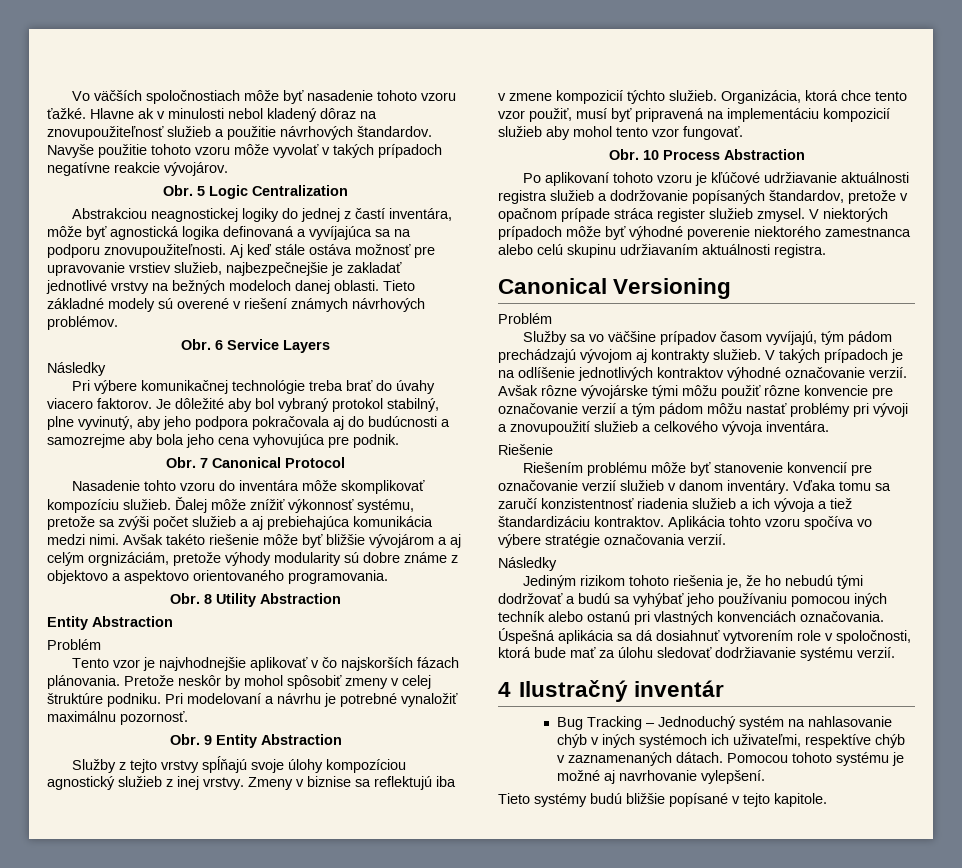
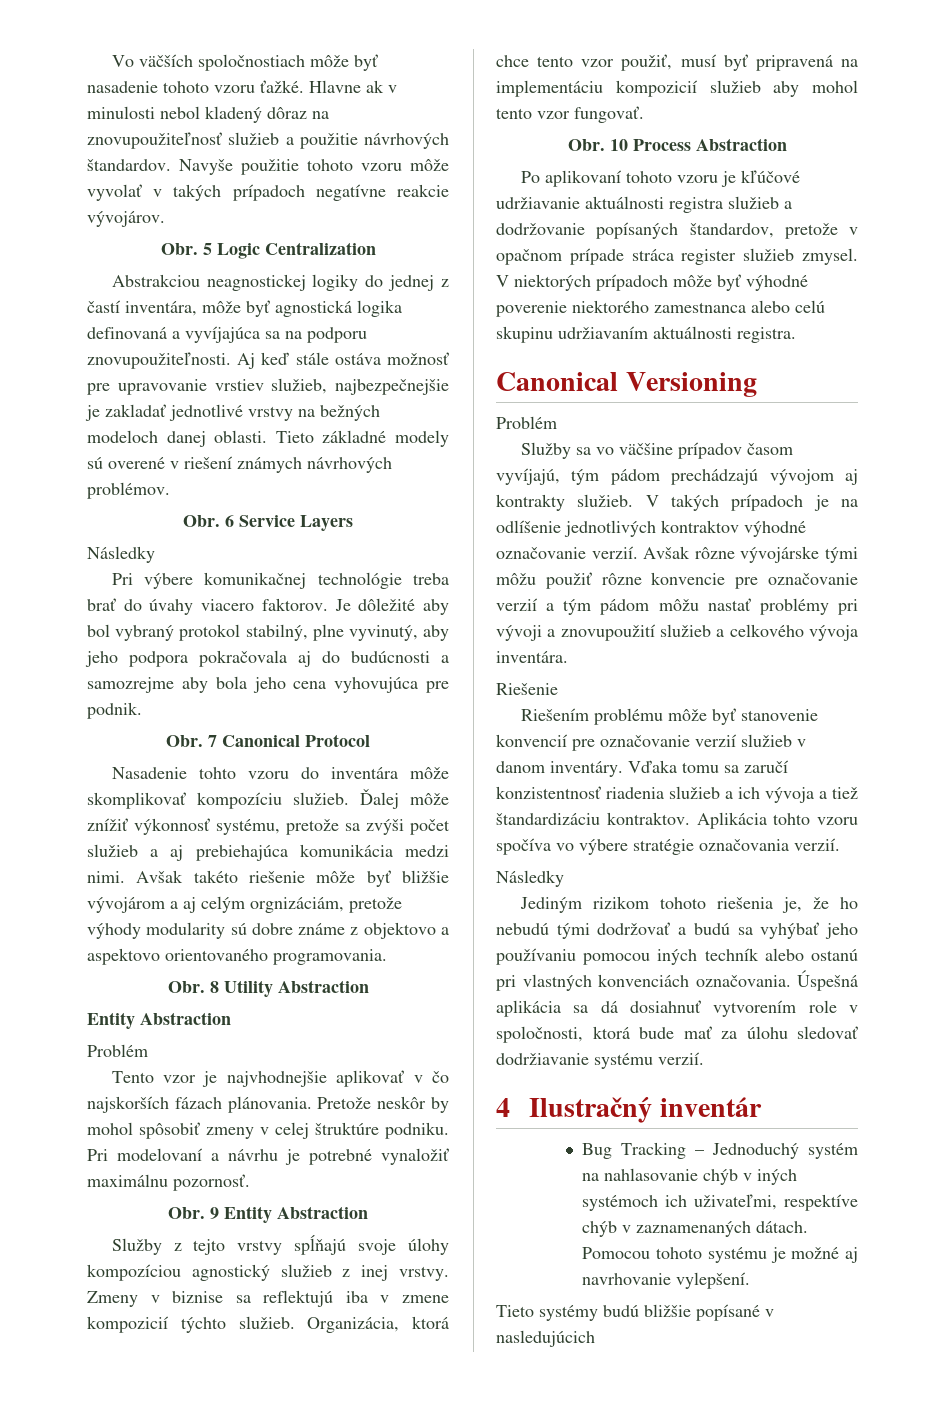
- Tieto systémy budú bližšie popísané v tejto kapitole.
+ Tieto systémy budú bližšie popísané v nasledujúcich

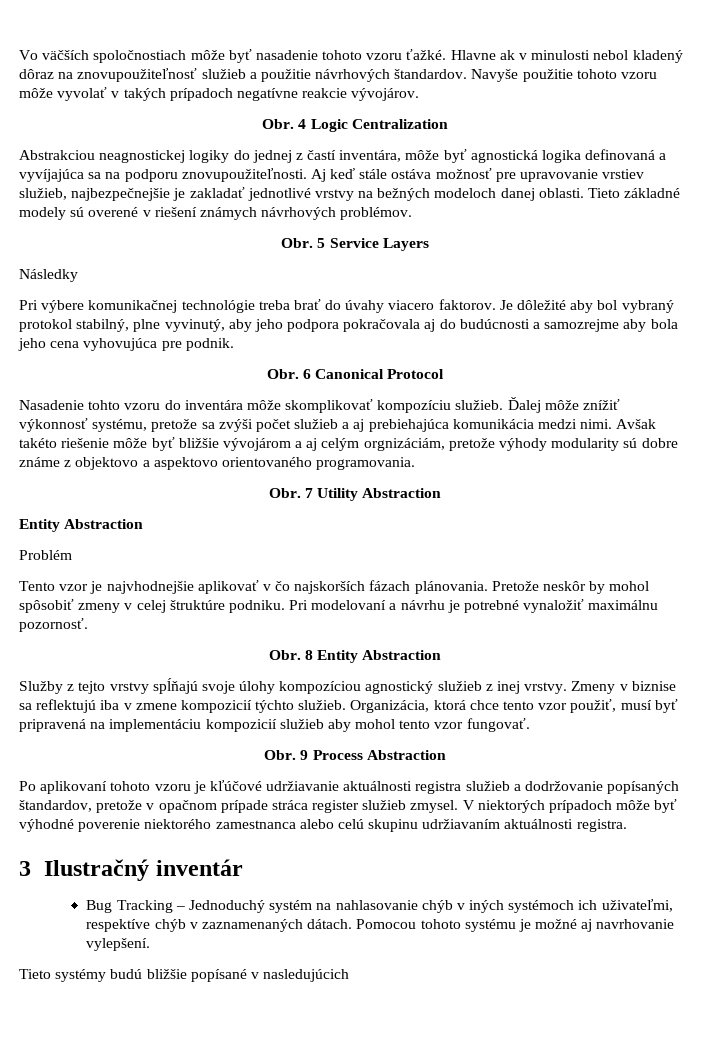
- Obr. 5 Logic Centralization
+ Obr. 4 Logic Centralization
- Obr. 6 Service Layers
+ Obr. 5 Service Layers
- Obr. 7 Canonical Protocol
+ Obr. 6 Canonical Protocol
- Obr. 8 Utility Abstraction
+ Obr. 7 Utility Abstraction
- Obr. 9 Entity Abstraction
+ Obr. 8 Entity Abstraction
- Obr. 10 Process Abstraction
+ Obr. 9 Process Abstraction
- Canonical Versioning
- Problém
- Služby sa vo väčšine prípadov časom vyvíjajú, tým pádom prechádzajú vývojom aj kontrakty služieb. V takých prípadoch je na odlíšenie jednotlivých kontraktov výhodné označovanie verzií. Avšak rôzne vývojárske tými môžu použiť rôzne konvencie pre označovanie verzií a tým pádom môžu nastať problémy pri vývoji a znovupoužití služieb a celkového vývoja inventára.
- Riešenie
- Riešením problému môže byť stanovenie konvencií pre označovanie verzií služieb v danom inventáry. Vďaka tomu sa zaručí konzistentnosť riadenia služieb a ich vývoja a tiež štandardizáciu kontraktov. Aplikácia tohto vzoru spočíva vo výbere stratégie označovania verzií.
- Následky
- Jediným rizikom tohoto riešenia je, že ho nebudú tými dodržovať a budú sa vyhýbať jeho používaniu pomocou iných techník alebo ostanú pri vlastných konvenciách označovania. Úspešná aplikácia sa dá dosiahnuť vytvorením role v spoločnosti, ktorá bude mať za úlohu sledovať dodržiavanie systému verzií.
- 4 Ilustračný inventár
+ 3 Ilustračný inventár

